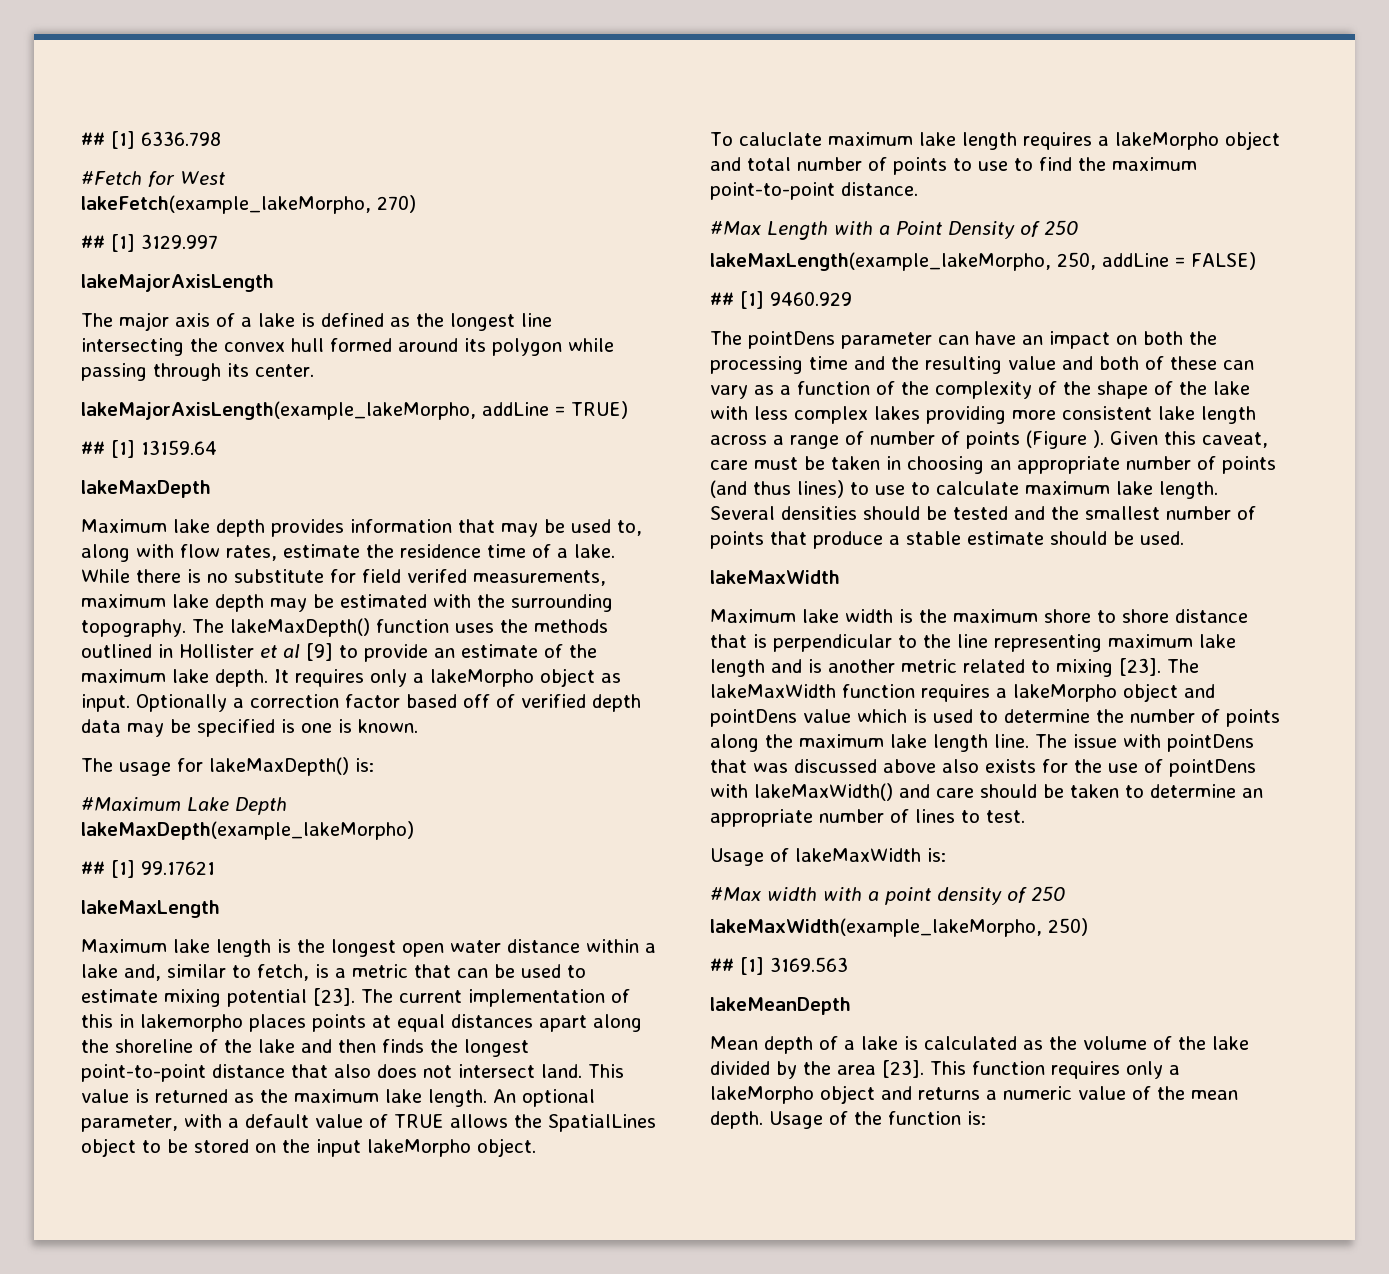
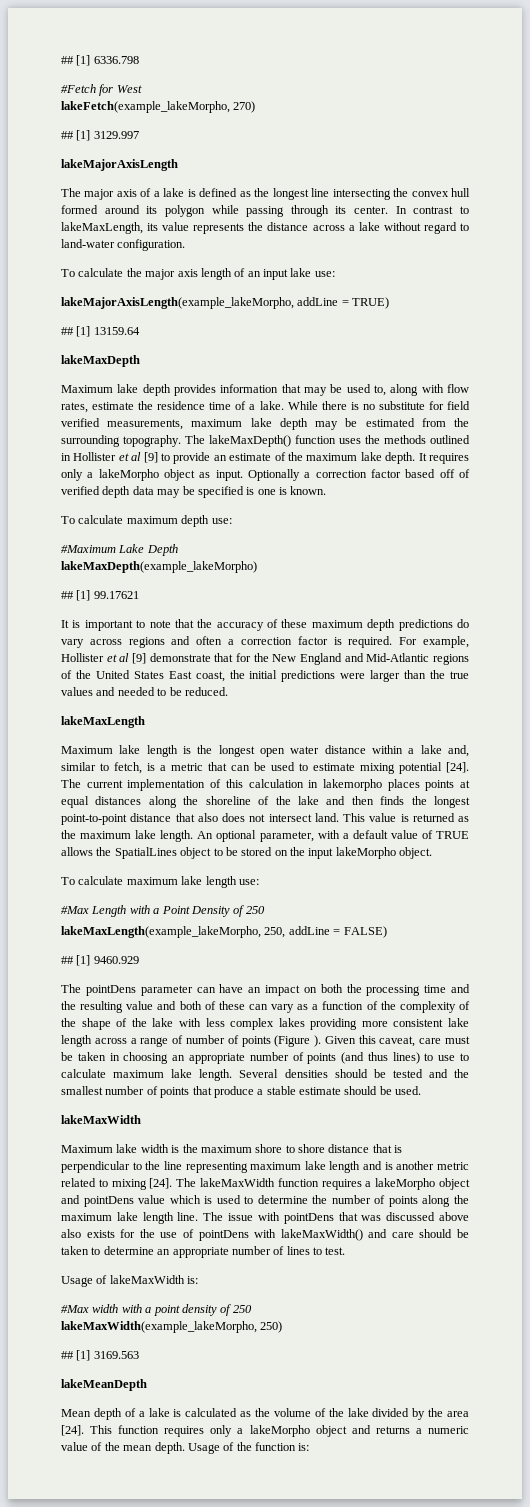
+ In contrast to lakeMaxLength, its value represents the distance across a lake without regard to land-water configuration.
+ To calculate the major axis length of an input lake use:
- While there is no substitute for field verifed measurements, maximum lake depth may be estimated with the surrounding topography.
+ While there is no substitute for field verified measurements, maximum lake depth may be estimated from the surrounding topography.
- The usage for lakeMaxDepth() is:
+ To calculate maximum depth use:
+ It is important to note that the accuracy of these maximum depth predictions do vary across regions and often a correction factor is required. For example, Hollister et al [9] demonstrate that for the New England and Mid-Atlantic regions of the United States East coast, the initial predictions were larger than the true values and needed to be reduced.
- Maximum lake length is the longest open water distance within a lake and, similar to fetch, is a metric that can be used to estimate mixing potential [23].
+ Maximum lake length is the longest open water distance within a lake and, similar to fetch, is a metric that can be used to estimate mixing potential [24].
- The current implementation of this in lakemorpho places points at equal distances apart along the shoreline of the lake and then finds the longest point-to-point distance that also does not intersect land.
+ The current implementation of this calculation in lakemorpho places points at equal distances along the shoreline of the lake and then finds the longest point-to-point distance that also does not intersect land.
- To caluclate maximum lake length requires a lakeMorpho object and total number of points to use to find the maximum point-to-point distance.
+ To calculate maximum lake length use:
- Maximum lake width is the maximum shore to shore distance that is perpendicular to the line representing maximum lake length and is another metric related to mixing [23].
+ Maximum lake width is the maximum shore to shore distance that is perpendicular to the line representing maximum lake length and is another metric related to mixing [24].
- Mean depth of a lake is calculated as the volume of the lake divided by the area [23].
+ Mean depth of a lake is calculated as the volume of the lake divided by the area [24].

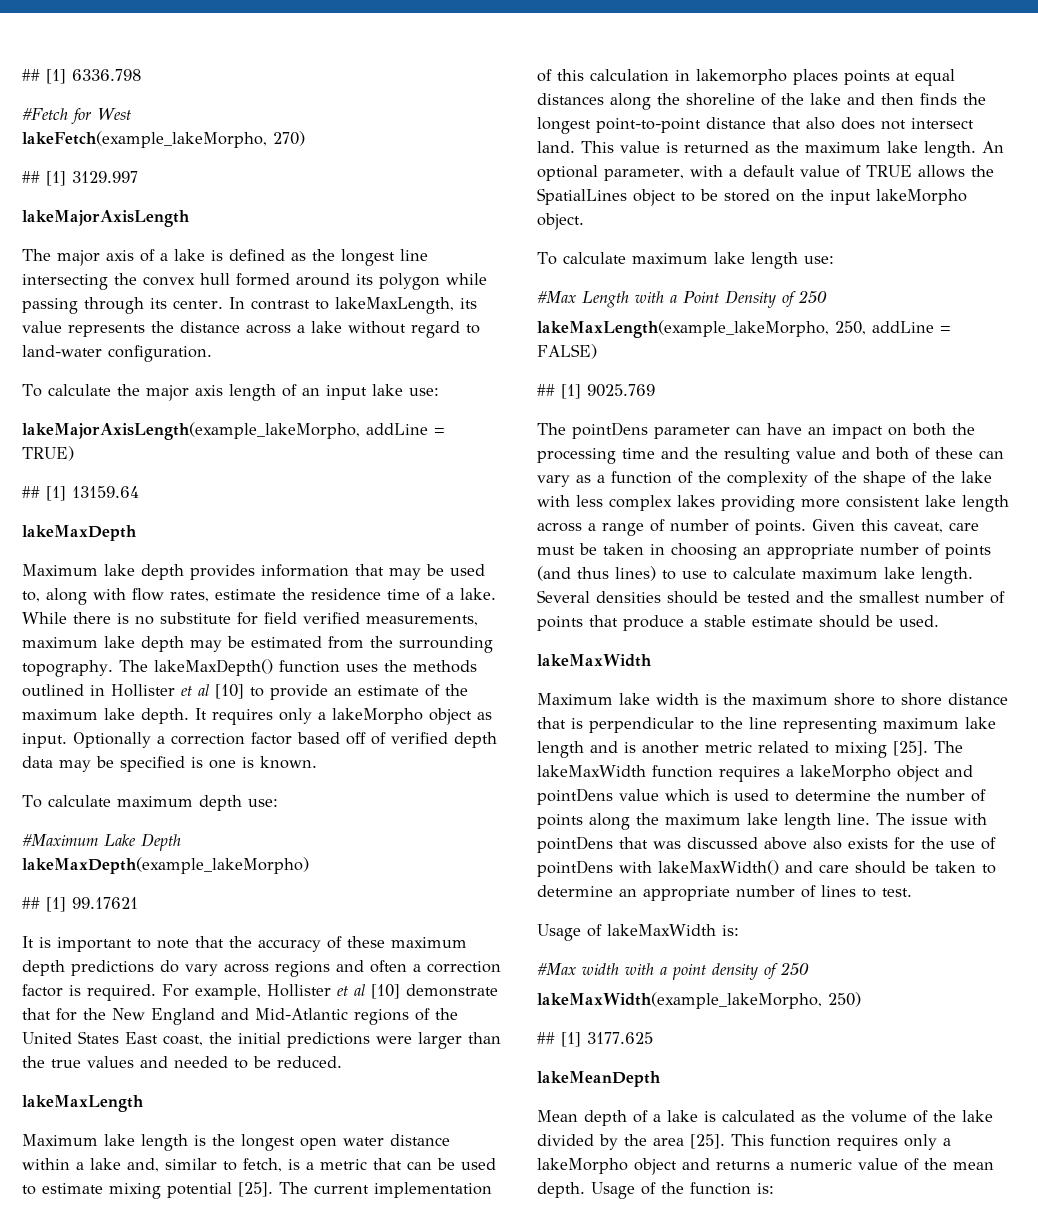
- The lakeMaxDepth() function uses the methods outlined in Hollister et al [9] to provide an estimate of the maximum lake depth.
+ The lakeMaxDepth() function uses the methods outlined in Hollister et al [10] to provide an estimate of the maximum lake depth.
- For example, Hollister et al [9] demonstrate that for the New England and Mid-Atlantic regions of the United States East coast, the initial predictions were larger than the true values and needed to be reduced.
+ For example, Hollister et al [10] demonstrate that for the New England and Mid-Atlantic regions of the United States East coast, the initial predictions were larger than the true values and needed to be reduced.
- Maximum lake length is the longest open water distance within a lake and, similar to fetch, is a metric that can be used to estimate mixing potential [24].
+ Maximum lake length is the longest open water distance within a lake and, similar to fetch, is a metric that can be used to estimate mixing potential [25].
- ## [1] 9460.929
+ ## [1] 9025.769
- The pointDens parameter can have an impact on both the processing time and the resulting value and both of these can vary as a function of the complexity of the shape of the lake with less complex lakes providing more consistent lake length across a range of number of points (Figure ).
+ The pointDens parameter can have an impact on both the processing time and the resulting value and both of these can vary as a function of the complexity of the shape of the lake with less complex lakes providing more consistent lake length across a range of number of points.
- Maximum lake width is the maximum shore to shore distance that is perpendicular to the line representing maximum lake length and is another metric related to mixing [24].
+ Maximum lake width is the maximum shore to shore distance that is perpendicular to the line representing maximum lake length and is another metric related to mixing [25].
- ## [1] 3169.563
+ ## [1] 3177.625
- Mean depth of a lake is calculated as the volume of the lake divided by the area [24].
+ Mean depth of a lake is calculated as the volume of the lake divided by the area [25].

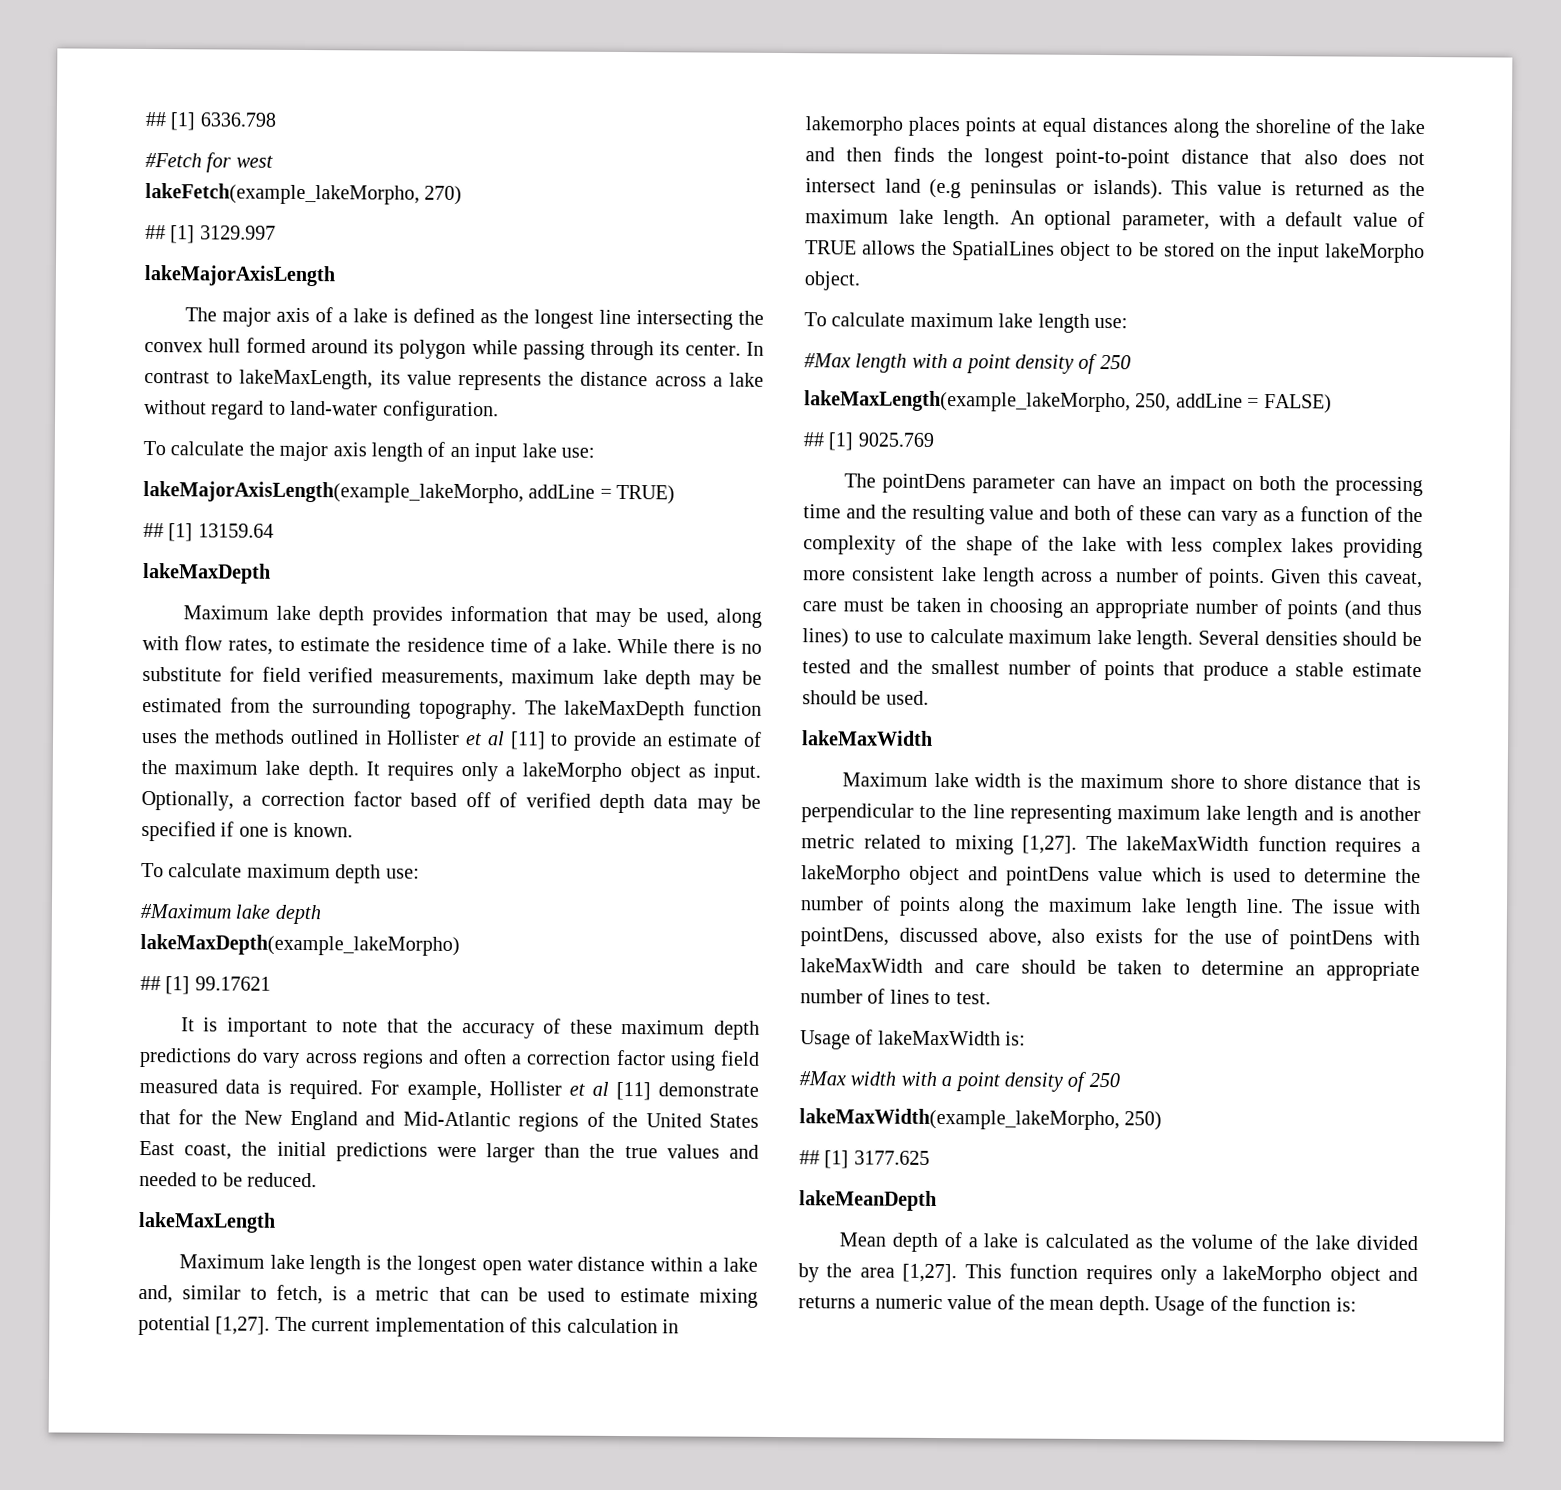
- #Fetch for West
+ #Fetch for west
- Maximum lake depth provides information that may be used to, along with flow rates, estimate the residence time of a lake.
+ Maximum lake depth provides information that may be used, along with flow rates, to estimate the residence time of a lake.
- The lakeMaxDepth() function uses the methods outlined in Hollister et al [10] to provide an estimate of the maximum lake depth.
+ The lakeMaxDepth function uses the methods outlined in Hollister et al [11] to provide an estimate of the maximum lake depth.
- Optionally a correction factor based off of verified depth data may be specified is one is known.
+ Optionally, a correction factor based off of verified depth data may be specified if one is known.
- #Maximum Lake Depth
+ #Maximum lake depth
- It is important to note that the accuracy of these maximum depth predictions do vary across regions and often a correction factor is required.
+ It is important to note that the accuracy of these maximum depth predictions do vary across regions and often a correction factor using field measured data is required.
- For example, Hollister et al [10] demonstrate that for the New England and Mid-Atlantic regions of the United States East coast, the initial predictions were larger than the true values and needed to be reduced.
+ For example, Hollister et al [11] demonstrate that for the New England and Mid-Atlantic regions of the United States East coast, the initial predictions were larger than the true values and needed to be reduced.
- Maximum lake length is the longest open water distance within a lake and, similar to fetch, is a metric that can be used to estimate mixing potential [25].
+ Maximum lake length is the longest open water distance within a lake and, similar to fetch, is a metric that can be used to estimate mixing potential [1,27].
- The current implementation of this calculation in lakemorpho places points at equal distances along the shoreline of the lake and then finds the longest point-to-point distance that also does not intersect land.
+ The current implementation of this calculation in lakemorpho places points at equal distances along the shoreline of the lake and then finds the longest point-to-point distance that also does not intersect land (e.g peninsulas or islands).
- #Max Length with a Point Density of 250
+ #Max length with a point density of 250
- The pointDens parameter can have an impact on both the processing time and the resulting value and both of these can vary as a function of the complexity of the shape of the lake with less complex lakes providing more consistent lake length across a range of number of points.
+ The pointDens parameter can have an impact on both the processing time and the resulting value and both of these can vary as a function of the complexity of the shape of the lake with less complex lakes providing more consistent lake length across a number of points.
- Maximum lake width is the maximum shore to shore distance that is perpendicular to the line representing maximum lake length and is another metric related to mixing [25].
+ Maximum lake width is the maximum shore to shore distance that is perpendicular to the line representing maximum lake length and is another metric related to mixing [1,27].
- The issue with pointDens that was discussed above also exists for the use of pointDens with lakeMaxWidth() and care should be taken to determine an appropriate number of lines to test.
+ The issue with pointDens, discussed above, also exists for the use of pointDens with lakeMaxWidth and care should be taken to determine an appropriate number of lines to test.
- Mean depth of a lake is calculated as the volume of the lake divided by the area [25].
+ Mean depth of a lake is calculated as the volume of the lake divided by the area [1,27].

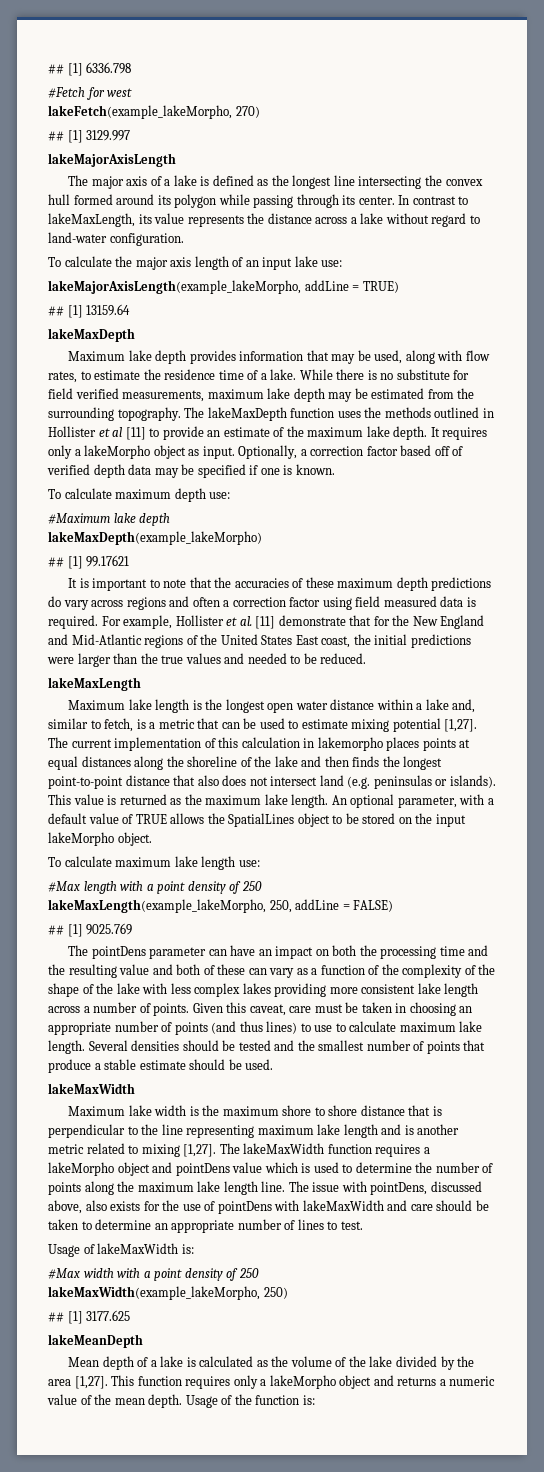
- It is important to note that the accuracy of these maximum depth predictions do vary across regions and often a correction factor using field measured data is required.
+ It is important to note that the accuracies of these maximum depth predictions do vary across regions and often a correction factor using field measured data is required.
- For example, Hollister et al [11] demonstrate that for the New England and Mid-Atlantic regions of the United States East coast, the initial predictions were larger than the true values and needed to be reduced.
+ For example, Hollister et al. [11] demonstrate that for the New England and Mid-Atlantic regions of the United States East coast, the initial predictions were larger than the true values and needed to be reduced.
- The current implementation of this calculation in lakemorpho places points at equal distances along the shoreline of the lake and then finds the longest point-to-point distance that also does not intersect land (e.g peninsulas or islands).
+ The current implementation of this calculation in lakemorpho places points at equal distances along the shoreline of the lake and then finds the longest point-to-point distance that also does not intersect land (e.g. peninsulas or islands).

